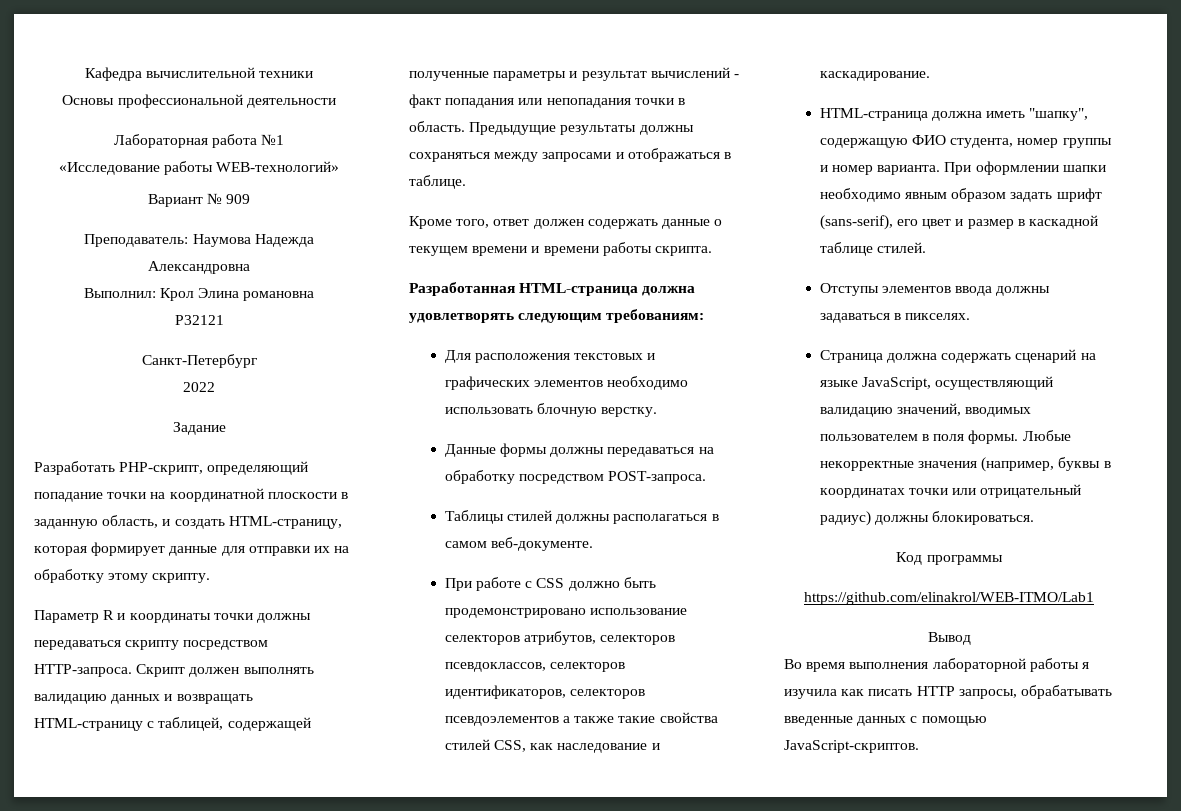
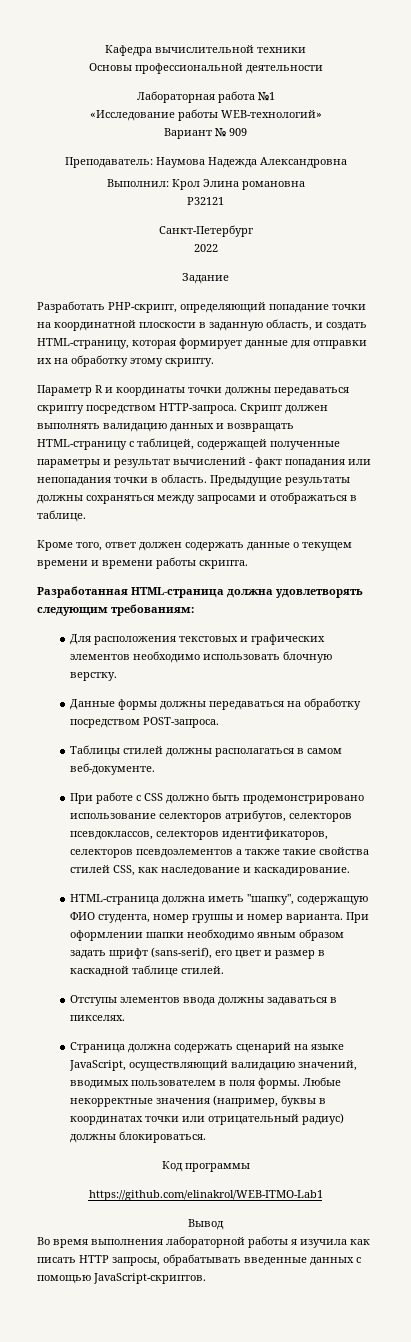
- https://github.com/elinakrol/WEB-ITMO/Lab1
+ https://github.com/elinakrol/WEB-ITMO-Lab1

